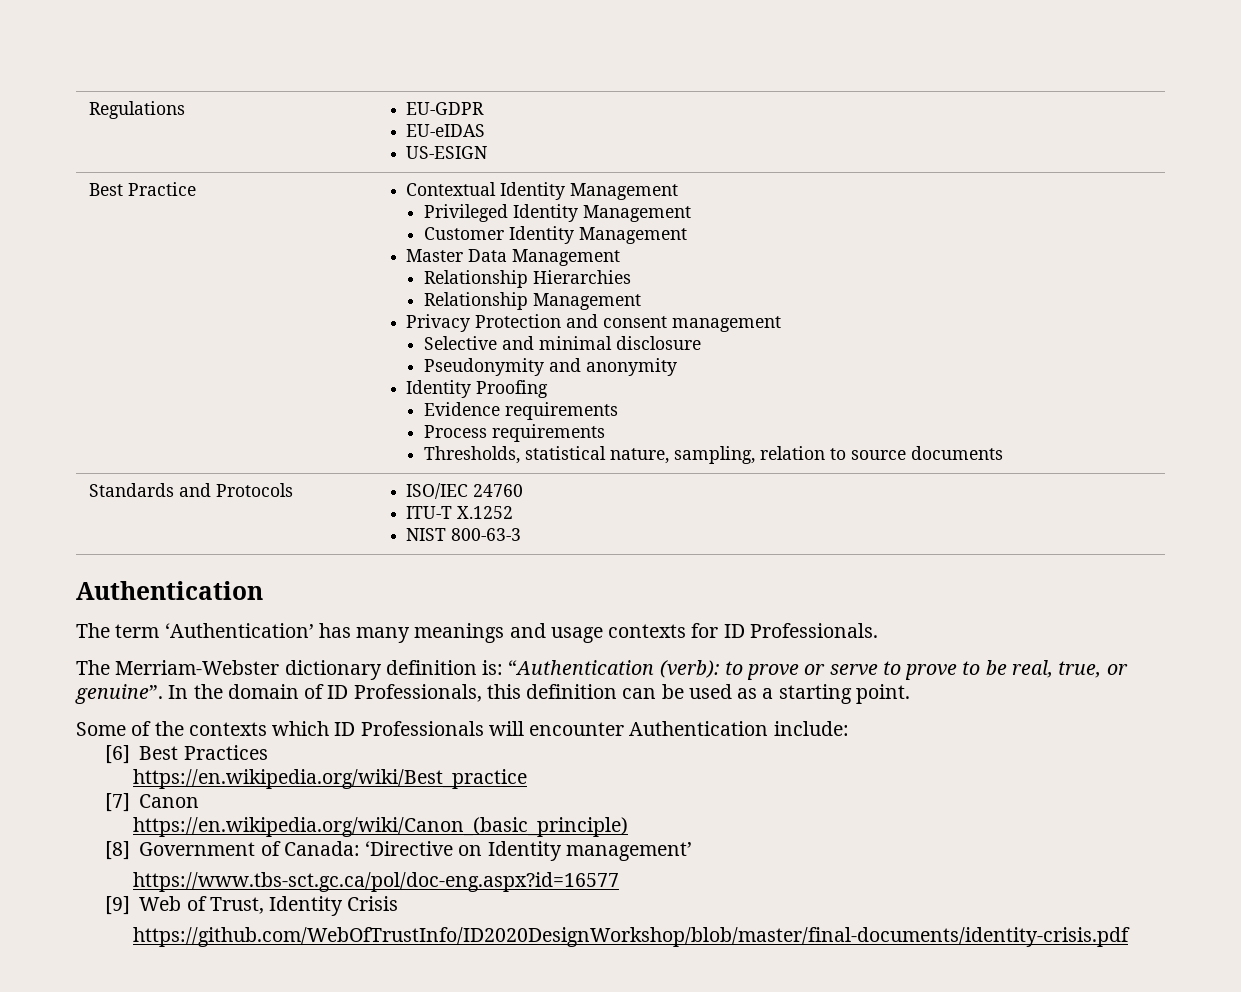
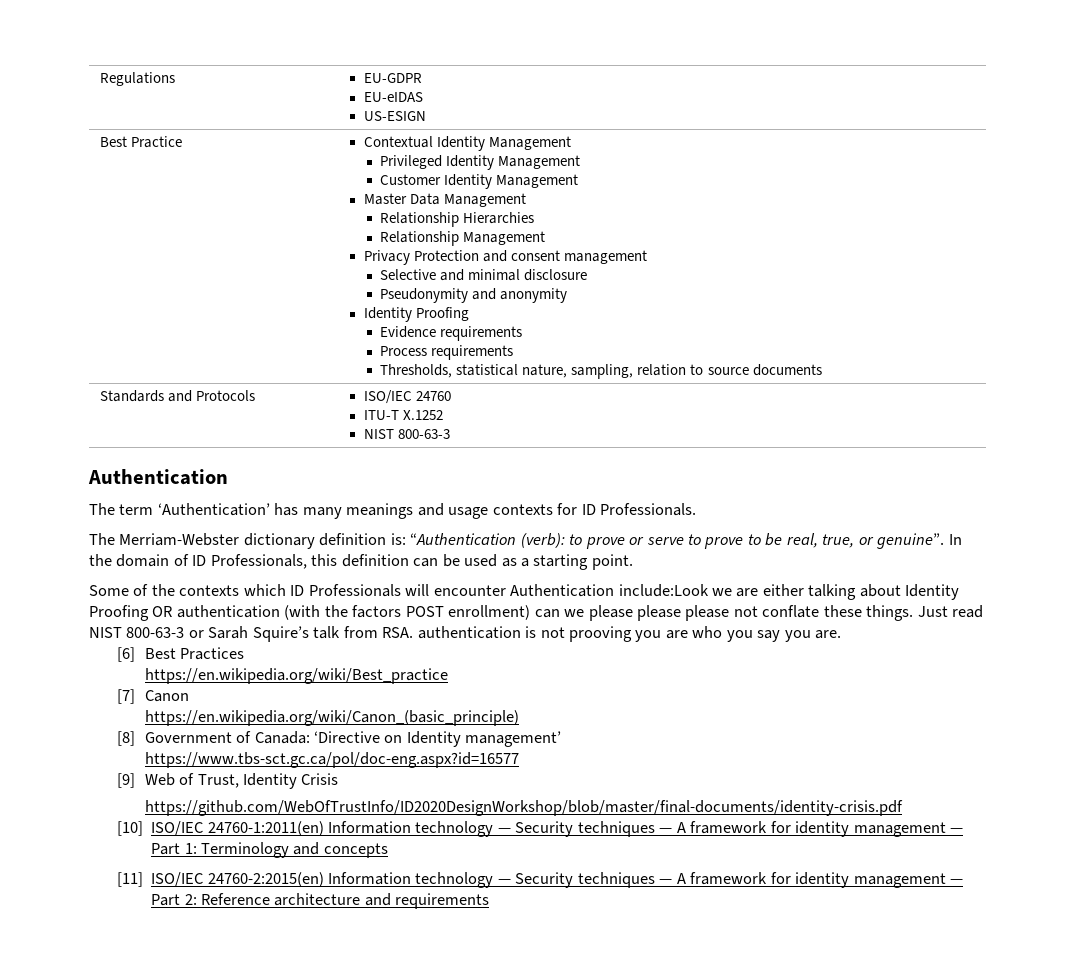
- Some of the contexts which ID Professionals will encounter Authentication include:
+ Some of the contexts which ID Professionals will encounter Authentication include:Look we are either talking about Identity Proofing OR authentication (with the factors POST enrollment) can we please please please not conflate these things. Just read NIST 800-63-3 or Sarah Squire’s talk from RSA. authentication is not prooving you are who you say you are.
+ [10] ISO/IEC 24760-1:2011(en) Information technology — Security techniques — A framework for identity management — Part 1: Terminology and concepts
+ [11] ISO/IEC 24760-2:2015(en) Information technology — Security techniques — A framework for identity management — Part 2: Reference architecture and requirements

